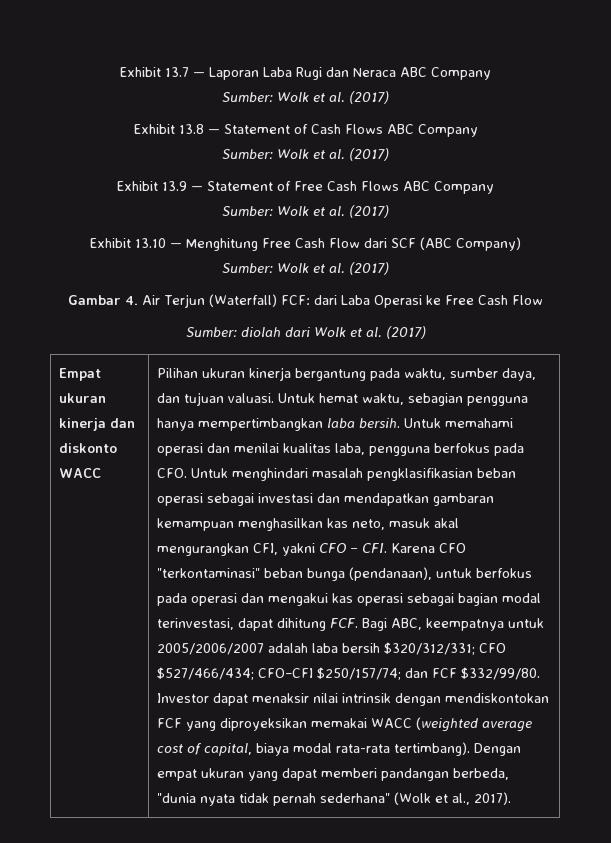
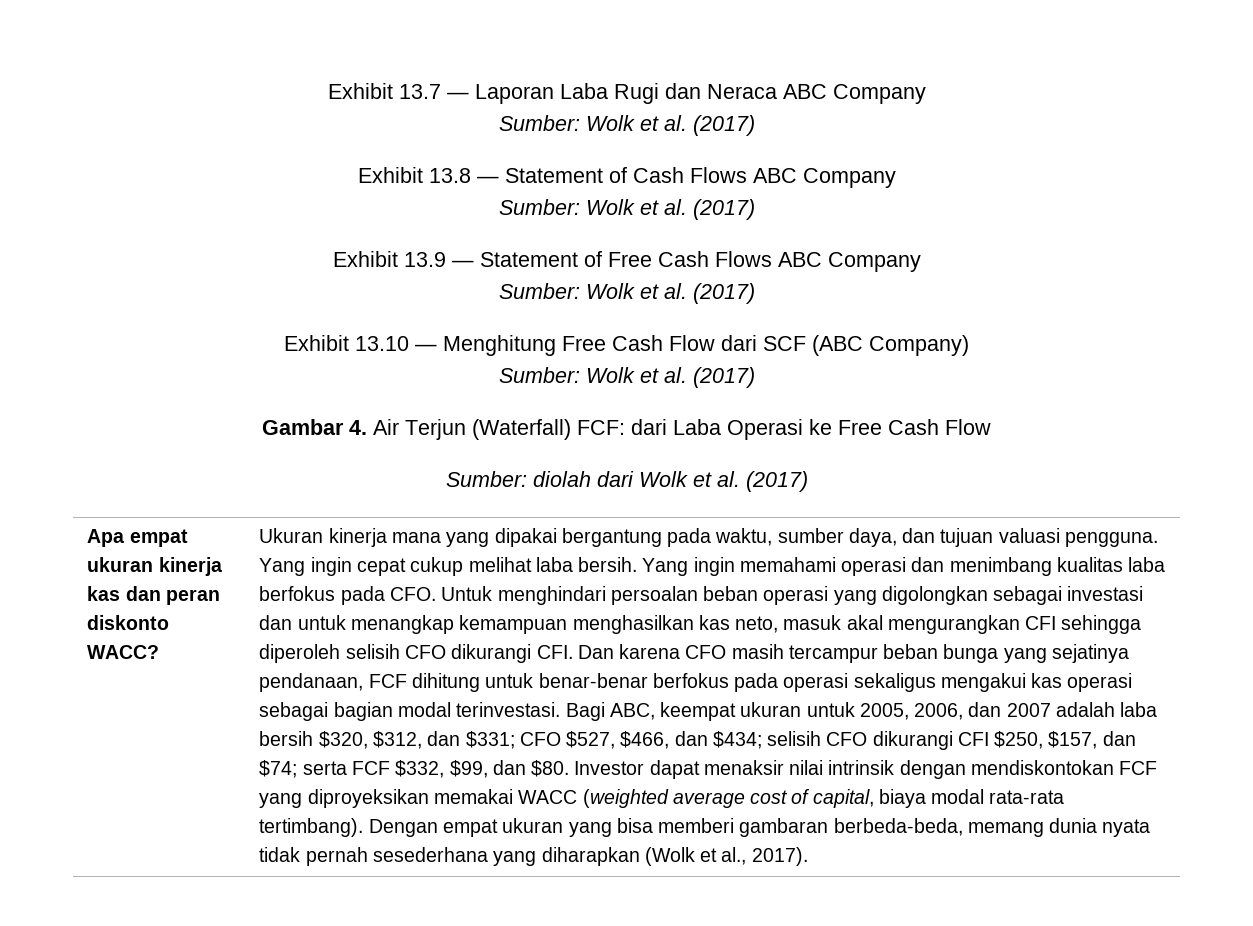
- Empat ukuran kinerja dan diskonto WACC | Pilihan ukuran kinerja bergantung pada waktu, sumber daya, dan tujuan valuasi. Untuk hemat waktu, sebagian pengguna hanya mempertimbangkan laba bersih. Untuk memahami operasi dan menilai kualitas laba, pengguna berfokus pada CFO. Untuk menghindari masalah pengklasifikasian beban operasi sebagai investasi dan mendapatkan gambaran kemampuan menghasilkan kas neto, masuk akal mengurangkan CFI, yakni CFO − CFI. Karena CFO "terkontaminasi" beban bunga (pendanaan), untuk berfokus pada operasi dan mengakui kas operasi sebagai bagian modal terinvestasi, dapat dihitung FCF. Bagi ABC, keempatnya untuk 2005/2006/2007 adalah laba bersih $320/312/331; CFO $527/466/434; CFO−CFI $250/157/74; dan FCF $332/99/80.
+ Apa empat ukuran kinerja kas dan peran diskonto WACC? | Ukuran kinerja mana yang dipakai bergantung pada waktu, sumber daya, dan tujuan valuasi pengguna. Yang ingin cepat cukup melihat laba bersih. Yang ingin memahami operasi dan menimbang kualitas laba berfokus pada CFO. Untuk menghindari persoalan beban operasi yang digolongkan sebagai investasi dan untuk menangkap kemampuan menghasilkan kas neto, masuk akal mengurangkan CFI sehingga diperoleh selisih CFO dikurangi CFI. Dan karena CFO masih tercampur beban bunga yang sejatinya pendanaan, FCF dihitung untuk benar-benar berfokus pada operasi sekaligus mengakui kas operasi sebagai bagian modal terinvestasi. Bagi ABC, keempat ukuran untuk 2005, 2006, dan 2007 adalah laba bersih $320, $312, dan $331; CFO $527, $466, dan $434; selisih CFO dikurangi CFI $250, $157, dan $74; serta FCF $332, $99, dan $80.
- Dengan empat ukuran yang dapat memberi pandangan berbeda, "dunia nyata tidak pernah sederhana" (Wolk et al., 2017).
+ Dengan empat ukuran yang bisa memberi gambaran berbeda-beda, memang dunia nyata tidak pernah sesederhana yang diharapkan (Wolk et al., 2017).

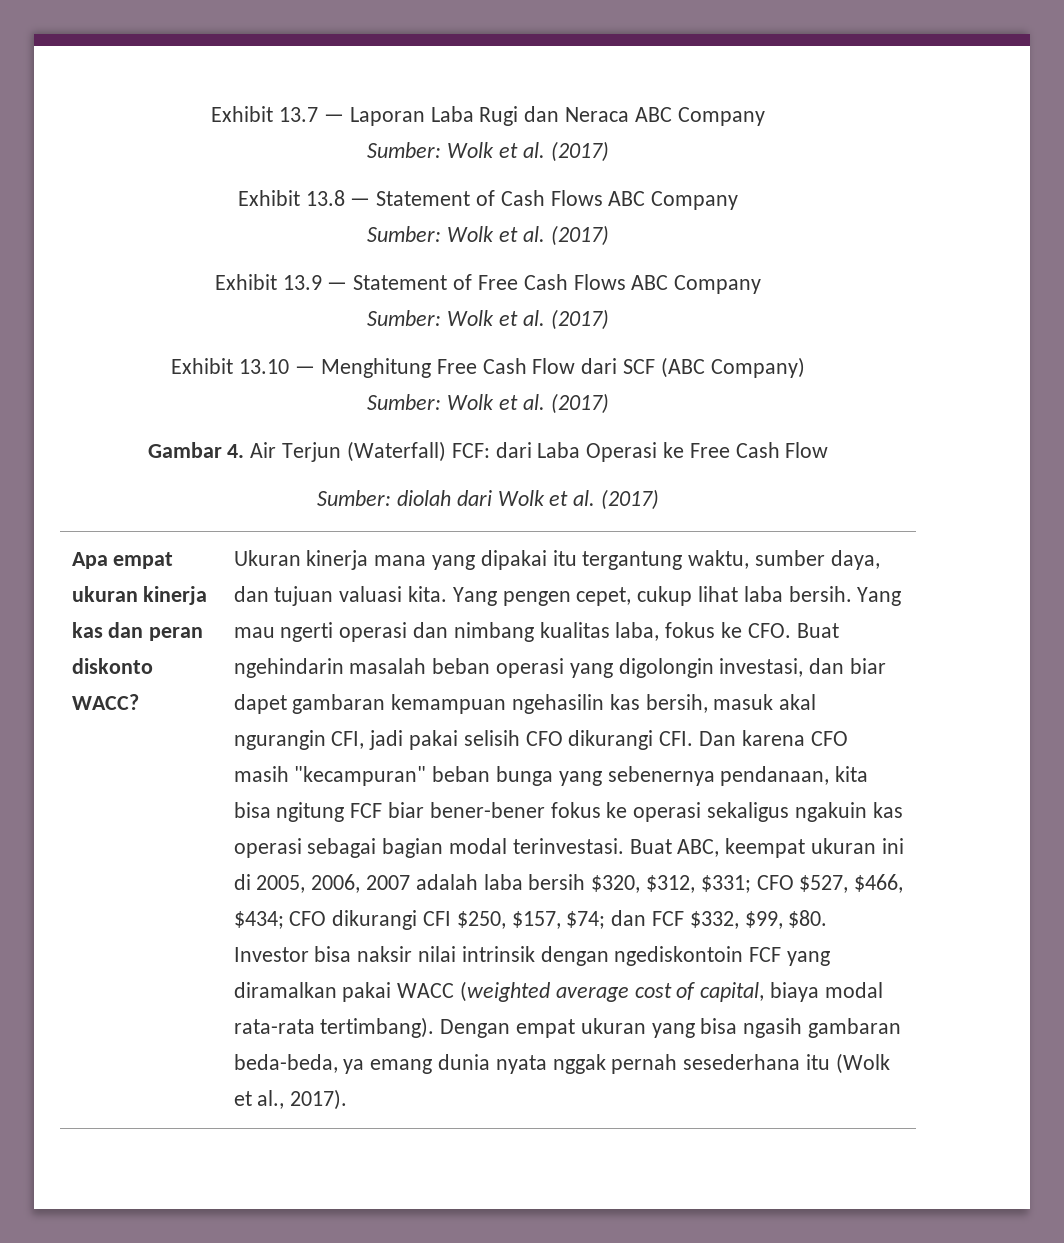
- Ukuran kinerja mana yang dipakai bergantung pada waktu, sumber daya, dan tujuan valuasi pengguna. Yang ingin cepat cukup melihat laba bersih. Yang ingin memahami operasi dan menimbang kualitas laba berfokus pada CFO. Untuk menghindari persoalan beban operasi yang digolongkan sebagai investasi dan untuk menangkap kemampuan menghasilkan kas neto, masuk akal mengurangkan CFI sehingga diperoleh selisih CFO dikurangi CFI. Dan karena CFO masih tercampur beban bunga yang sejatinya pendanaan, FCF dihitung untuk benar-benar berfokus pada operasi sekaligus mengakui kas operasi sebagai bagian modal terinvestasi.
+ Ukuran kinerja mana yang dipakai itu tergantung waktu, sumber daya, dan tujuan valuasi kita. Yang pengen cepet, cukup lihat laba bersih. Yang mau ngerti operasi dan nimbang kualitas laba, fokus ke CFO. Buat ngehindarin masalah beban operasi yang digolongin investasi, dan biar dapet gambaran kemampuan ngehasilin kas bersih, masuk akal ngurangin CFI, jadi pakai selisih CFO dikurangi CFI. Dan karena CFO masih "kecampuran" beban bunga yang sebenernya pendanaan, kita bisa ngitung FCF biar bener-bener fokus ke operasi sekaligus ngakuin kas operasi sebagai bagian modal terinvestasi.
- Bagi ABC, keempat ukuran untuk 2005, 2006, dan 2007 adalah laba bersih $320, $312, dan $331; CFO $527, $466, dan $434; selisih CFO dikurangi CFI $250, $157, dan $74; serta FCF $332, $99, dan $80.
+ Buat ABC, keempat ukuran ini di 2005, 2006, 2007 adalah laba bersih $320, $312, $331; CFO $527, $466, $434; CFO dikurangi CFI $250, $157, $74; dan FCF $332, $99, $80.
- Investor dapat menaksir nilai intrinsik dengan mendiskontokan FCF yang diproyeksikan memakai WACC (weighted average cost of capital, biaya modal rata-rata tertimbang).
+ Investor bisa naksir nilai intrinsik dengan ngediskontoin FCF yang diramalkan pakai WACC (weighted average cost of capital, biaya modal rata-rata tertimbang).
- Dengan empat ukuran yang bisa memberi gambaran berbeda-beda, memang dunia nyata tidak pernah sesederhana yang diharapkan (Wolk et al., 2017).
+ Dengan empat ukuran yang bisa ngasih gambaran beda-beda, ya emang dunia nyata nggak pernah sesederhana itu (Wolk et al., 2017).

